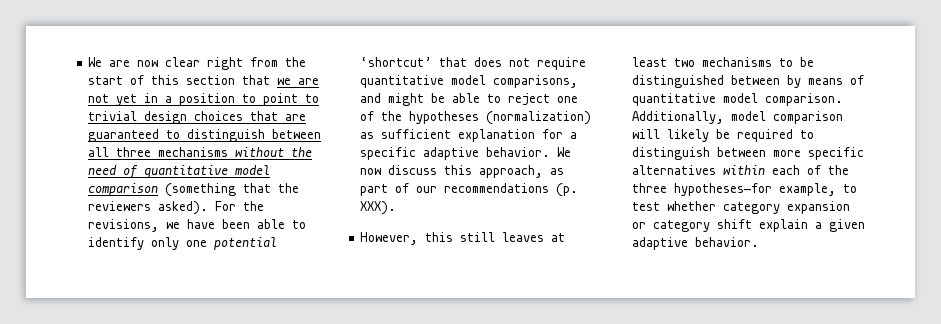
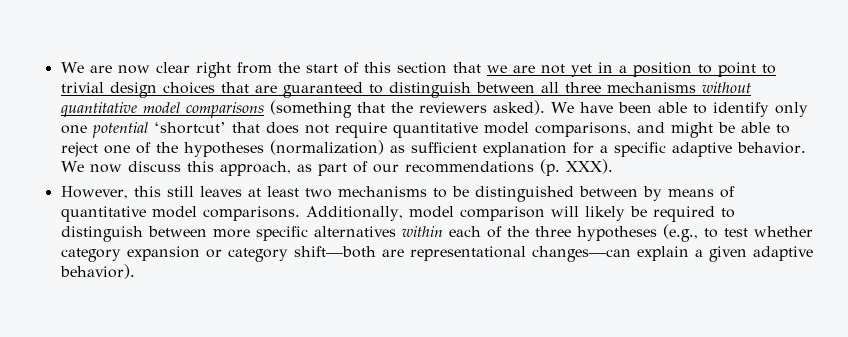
- We are now clear right from the start of this section that we are not yet in a position to point to trivial design choices that are guaranteed to distinguish between all three mechanisms without the need of quantitative model comparison (something that the reviewers asked).
+ We are now clear right from the start of this section that we are not yet in a position to point to trivial design choices that are guaranteed to distinguish between all three mechanisms without quantitative model comparisons (something that the reviewers asked).
- For the revisions, we have been able to identify only one potential ‘shortcut’ that does not require quantitative model comparisons, and might be able to reject one of the hypotheses (normalization) as sufficient explanation for a specific adaptive behavior.
+ We have been able to identify only one potential ‘shortcut’ that does not require quantitative model comparisons, and might be able to reject one of the hypotheses (normalization) as sufficient explanation for a specific adaptive behavior.
- However, this still leaves at least two mechanisms to be distinguished between by means of quantitative model comparison.
+ However, this still leaves at least two mechanisms to be distinguished between by means of quantitative model comparisons.
- Additionally, model comparison will likely be required to distinguish between more specific alternatives within each of the three hypotheses—for example, to test whether category expansion or category shift explain a given adaptive behavior.
+ Additionally, model comparison will likely be required to distinguish between more specific alternatives within each of the three hypotheses (e.g., to test whether category expansion or category shift—both are representational changes—can explain a given adaptive behavior).

